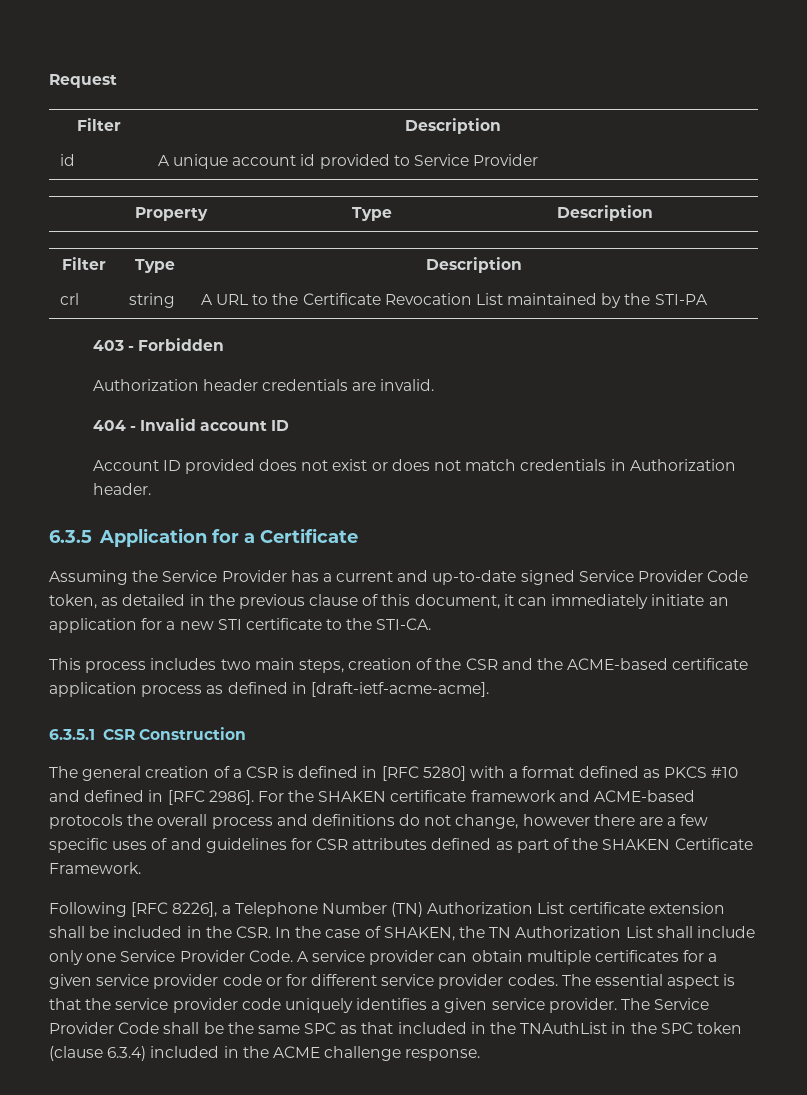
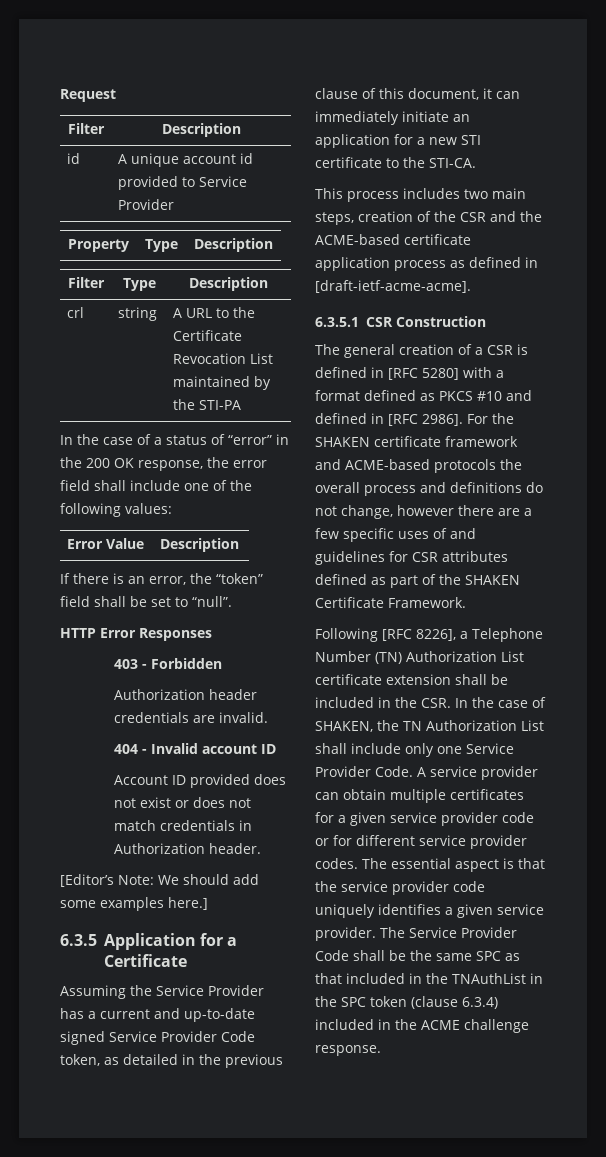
+ In the case of a status of “error” in the 200 OK response, the error field shall include one of the following values:
+ Error Value | Description
+ If there is an error, the “token” field shall be set to “null”.
+ HTTP Error Responses
+ [Editor’s Note: We should add some examples here.]

